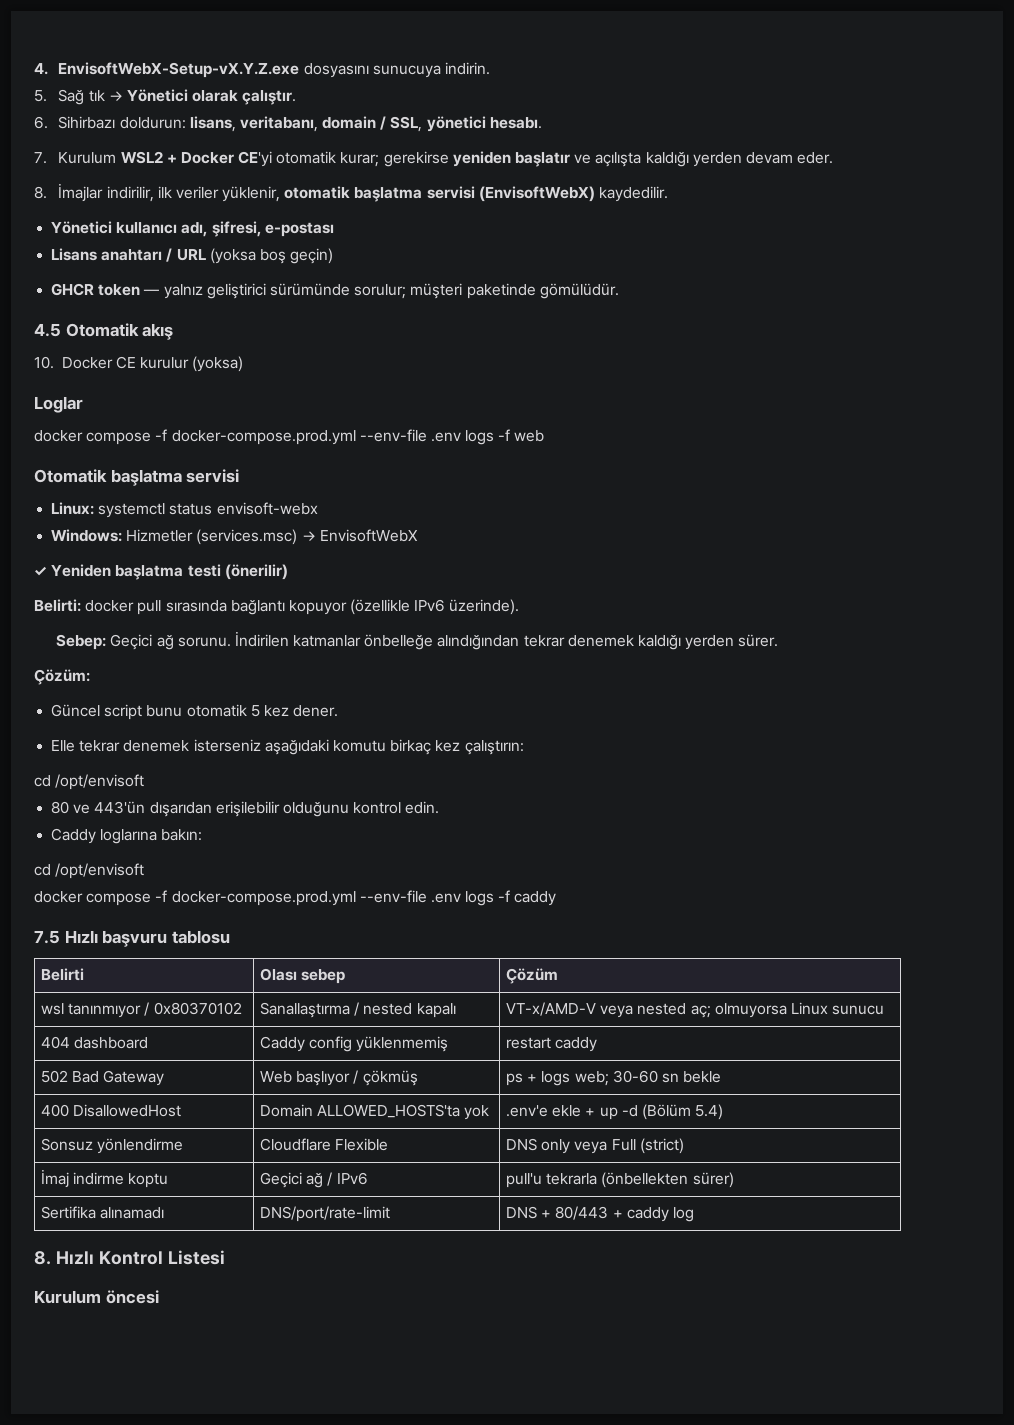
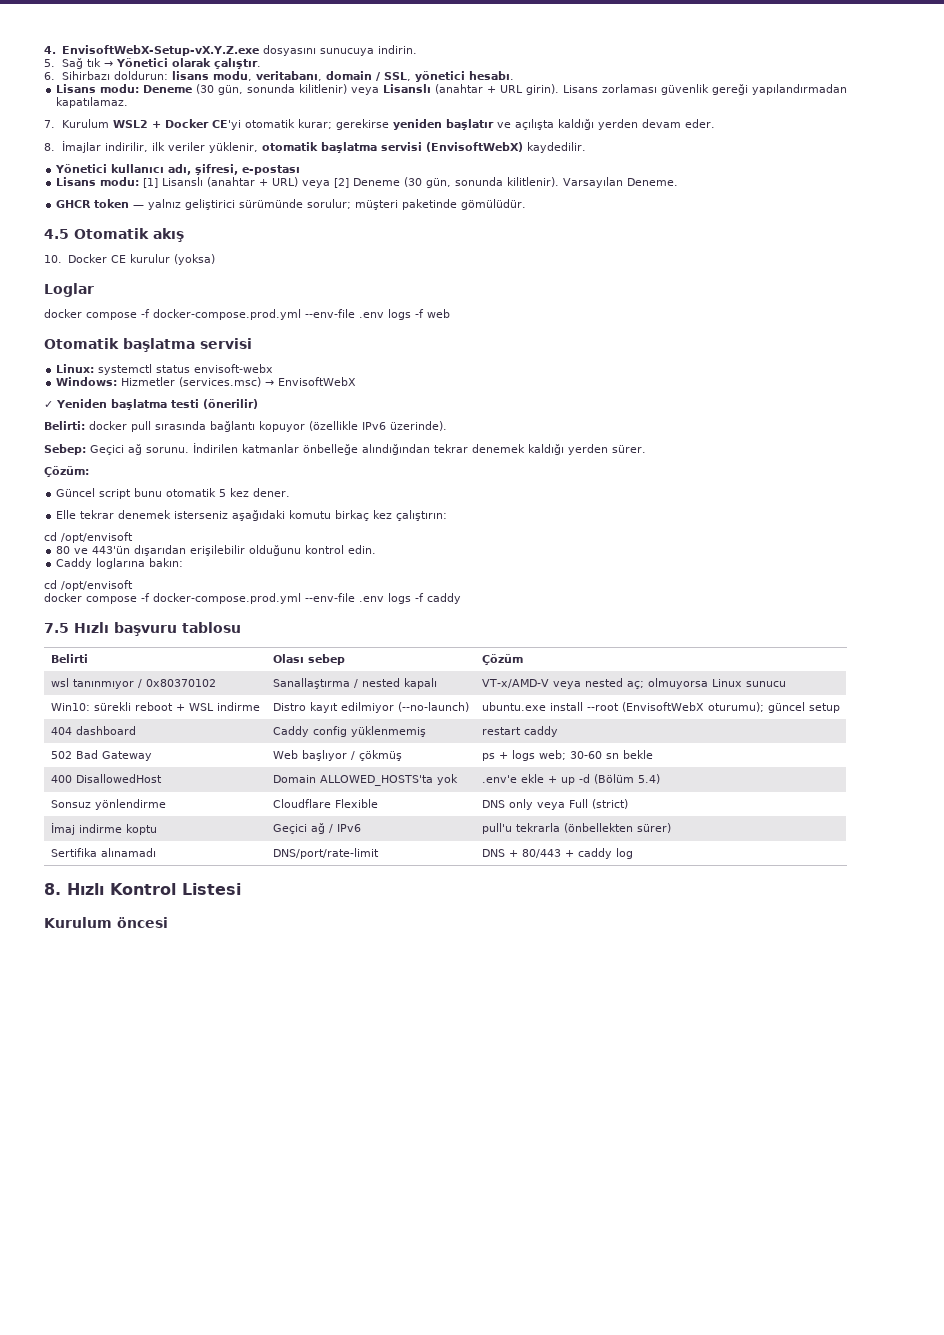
- 6. Sihirbazı doldurun: lisans, veritabanı, domain / SSL, yönetici hesabı.
+ 6. Sihirbazı doldurun: lisans modu, veritabanı, domain / SSL, yönetici hesabı.
+ Lisans modu: Deneme (30 gün, sonunda kilitlenir) veya Lisanslı (anahtar + URL girin). Lisans zorlaması güvenlik gereği yapılandırmadan kapatılamaz.
- Lisans anahtarı / URL (yoksa boş geçin)
+ Lisans modu: [1] Lisanslı (anahtar + URL) veya [2] Deneme (30 gün, sonunda kilitlenir). Varsayılan Deneme.
+ Win10: sürekli reboot + WSL indirme | Distro kayıt edilmiyor (--no-launch) | ubuntu.exe install --root (EnvisoftWebX oturumu); güncel setup

